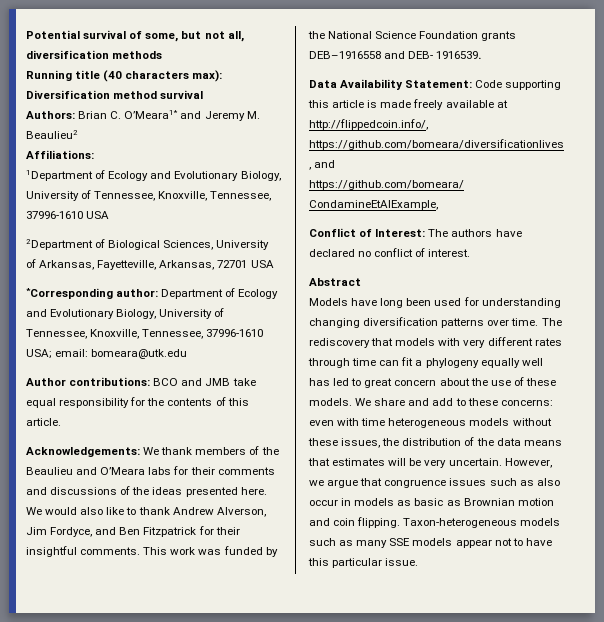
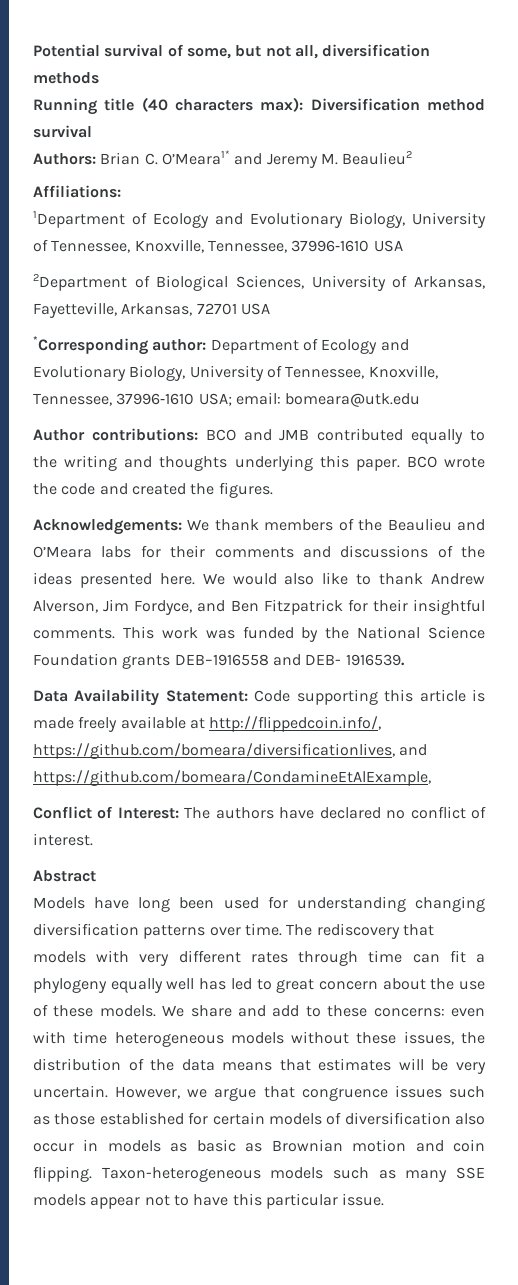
- Author contributions: BCO and JMB take equal responsibility for the contents of this article.
+ Author contributions: BCO and JMB contributed equally to the writing and thoughts underlying this paper. BCO wrote the code and created the figures.
- However, we argue that congruence issues such as also occur in models as basic as Brownian motion and coin flipping.
+ However, we argue that congruence issues such as those established for certain models of diversification also occur in models as basic as Brownian motion and coin flipping.

